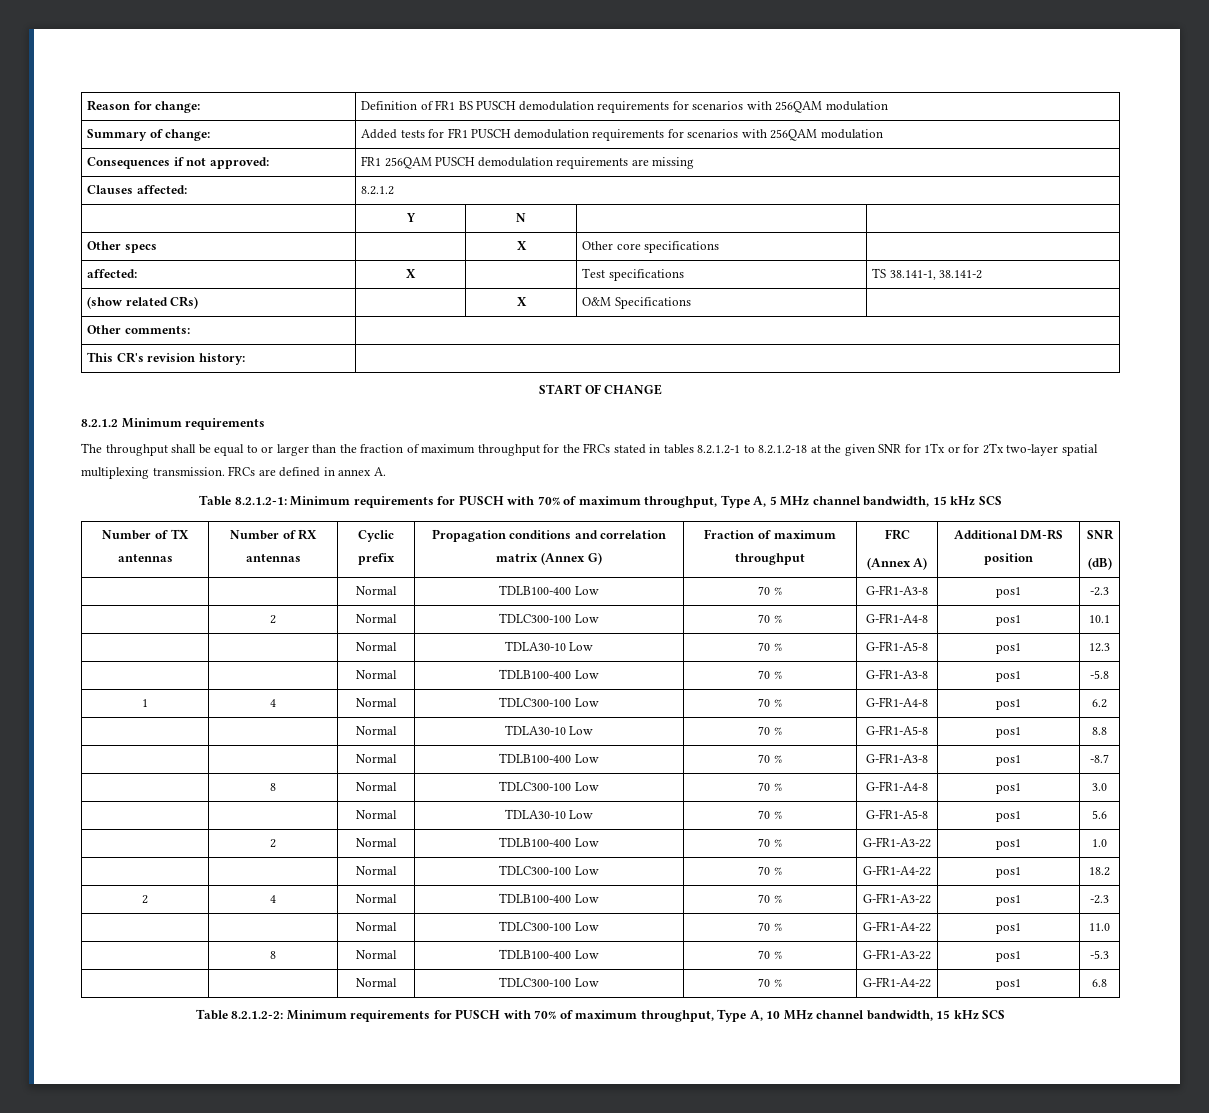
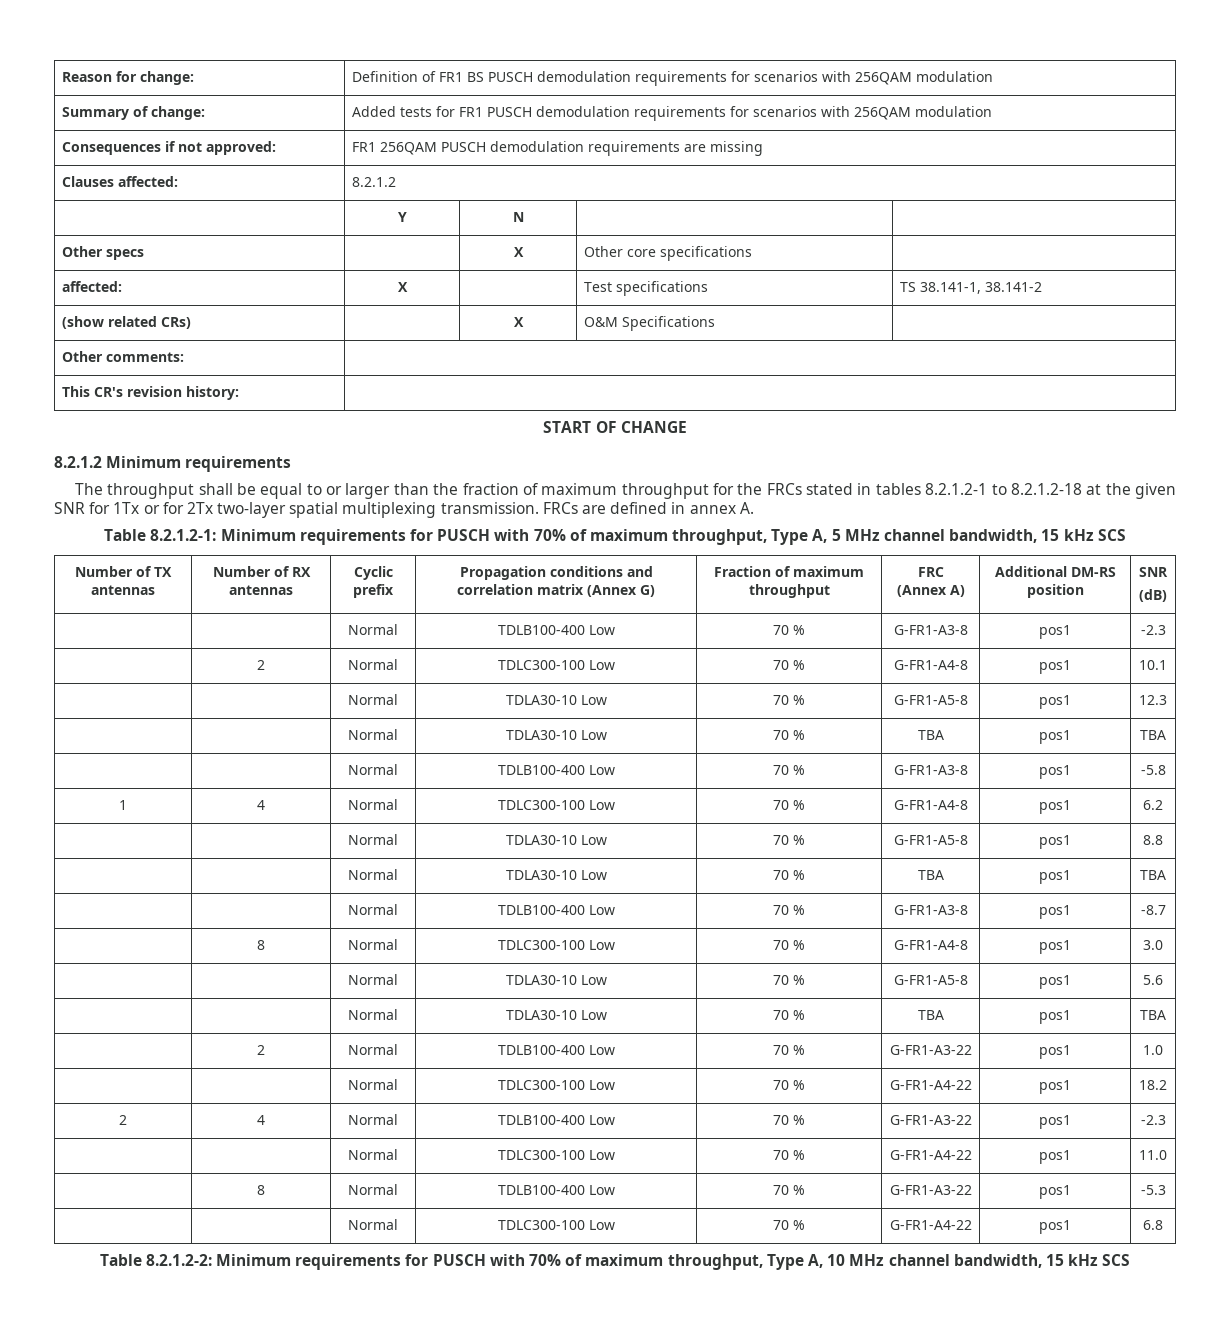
  | | Normal | TDLA30-10 Low | 70 % | G-FR1-A5-8 | pos1 | 12.3
+ | | Normal | TDLA30-10 Low | 70 % | TBA | pos1 | TBA
  | | Normal | TDLA30-10 Low | 70 % | G-FR1-A5-8 | pos1 | 8.8
+ | | Normal | TDLA30-10 Low | 70 % | TBA | pos1 | TBA
  | | Normal | TDLA30-10 Low | 70 % | G-FR1-A5-8 | pos1 | 5.6
+ | | Normal | TDLA30-10 Low | 70 % | TBA | pos1 | TBA

